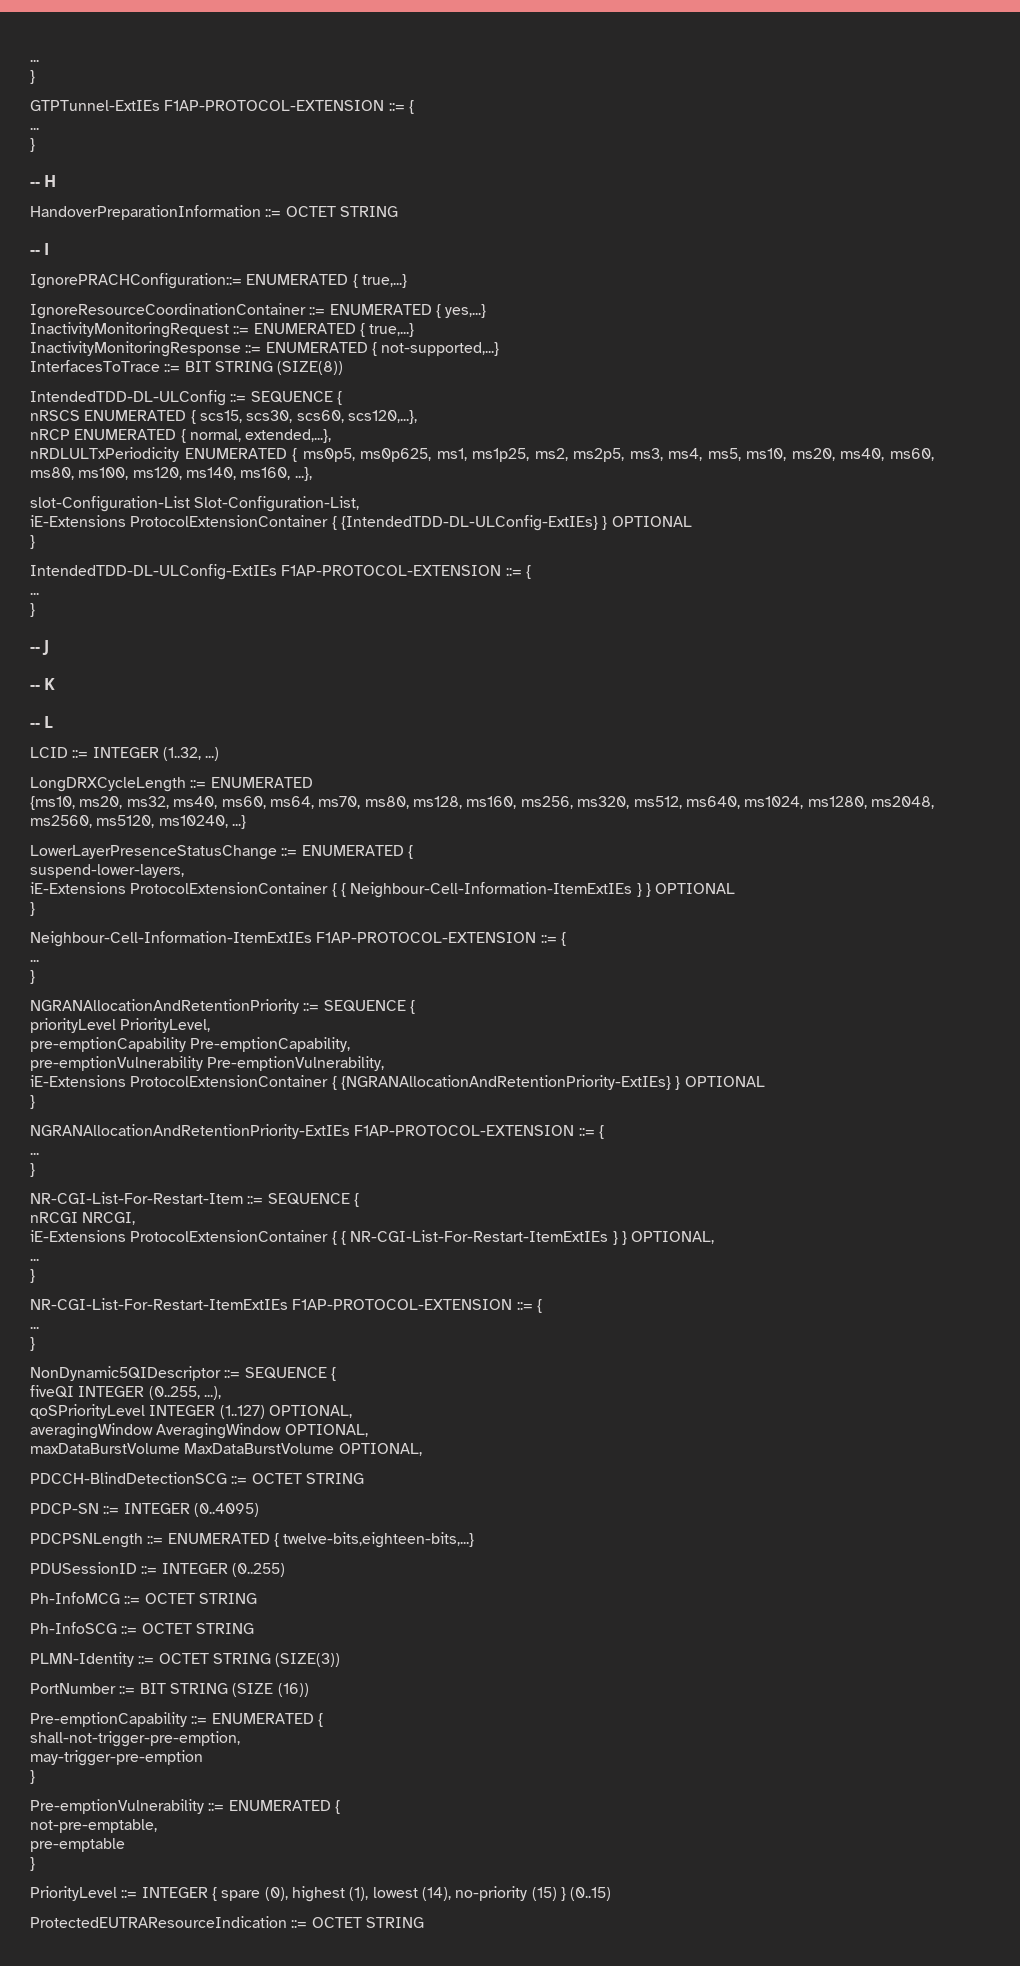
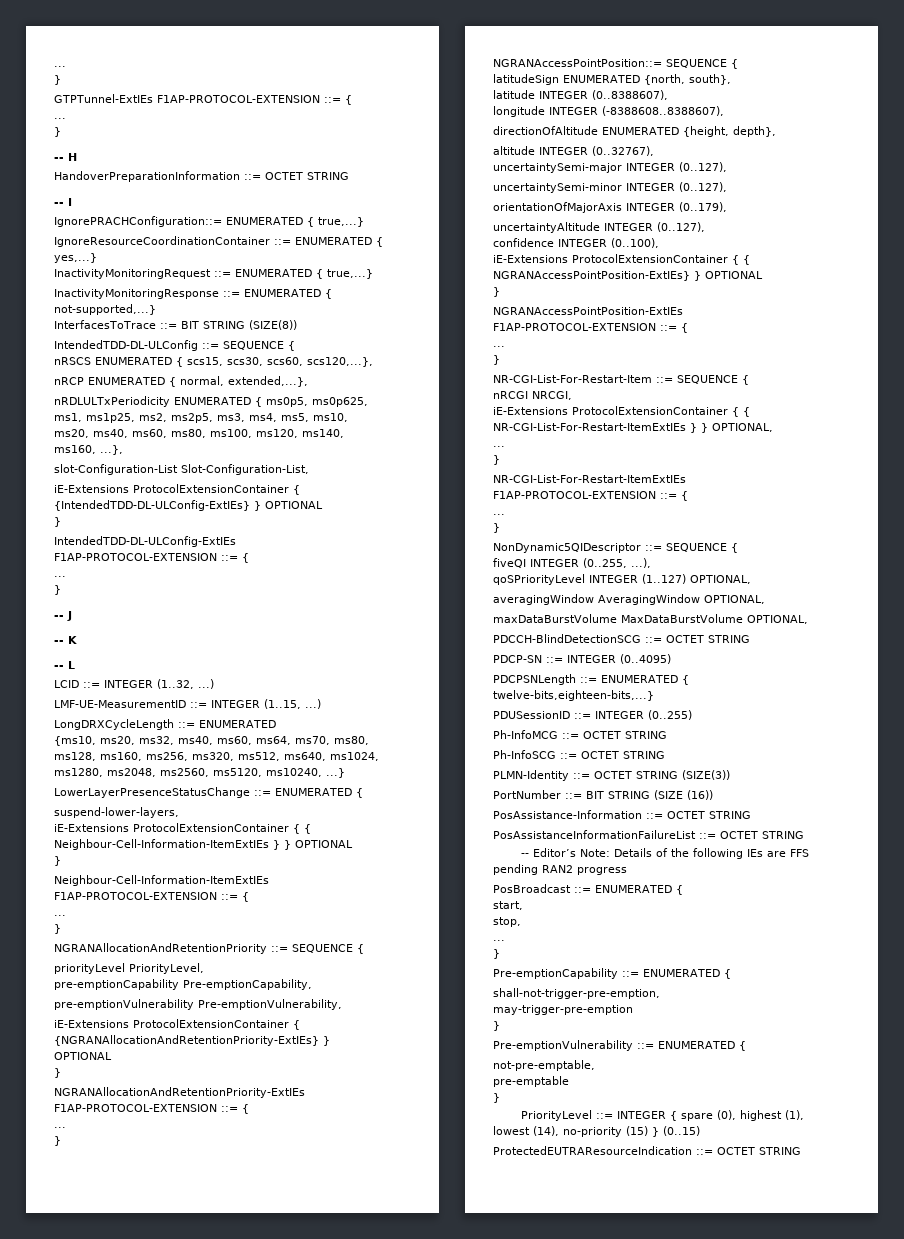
+ LMF-UE-MeasurementID ::= INTEGER (1..15, ...)
+ NGRANAccessPointPosition::= SEQUENCE {
+ latitudeSign ENUMERATED {north, south},
+ latitude INTEGER (0..8388607),
+ longitude INTEGER (-8388608..8388607),
+ directionOfAltitude ENUMERATED {height, depth},
+ altitude INTEGER (0..32767),
+ uncertaintySemi-major INTEGER (0..127),
+ uncertaintySemi-minor INTEGER (0..127),
+ orientationOfMajorAxis INTEGER (0..179),
+ uncertaintyAltitude INTEGER (0..127),
+ confidence INTEGER (0..100),
+ iE-Extensions ProtocolExtensionContainer { { NGRANAccessPointPosition-ExtIEs} } OPTIONAL
+ }
+ NGRANAccessPointPosition-ExtIEs F1AP-PROTOCOL-EXTENSION ::= {
+ ...
+ }
+ PosAssistance-Information ::= OCTET STRING
+ PosAssistanceInformationFailureList ::= OCTET STRING
+ -- Editor’s Note: Details of the following IEs are FFS pending RAN2 progress
+ PosBroadcast ::= ENUMERATED {
+ start,
+ stop,
+ ...
+ }

